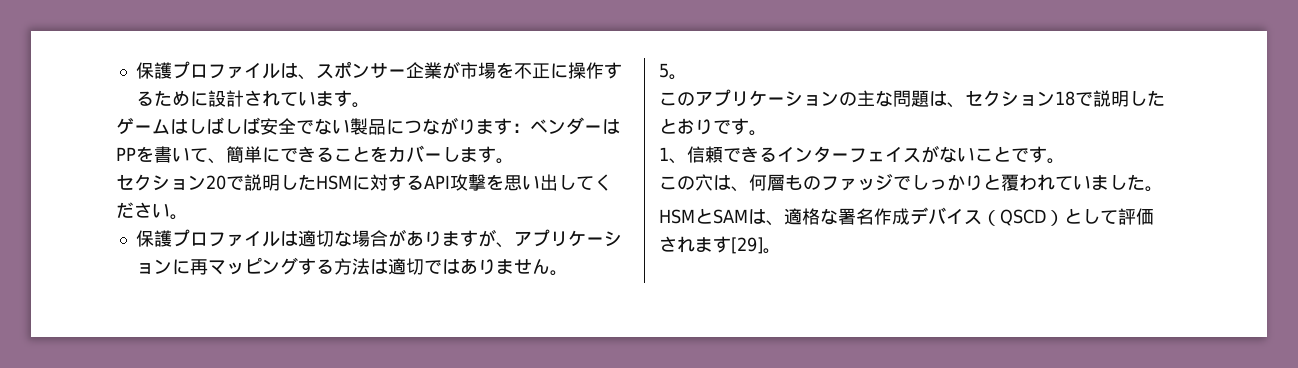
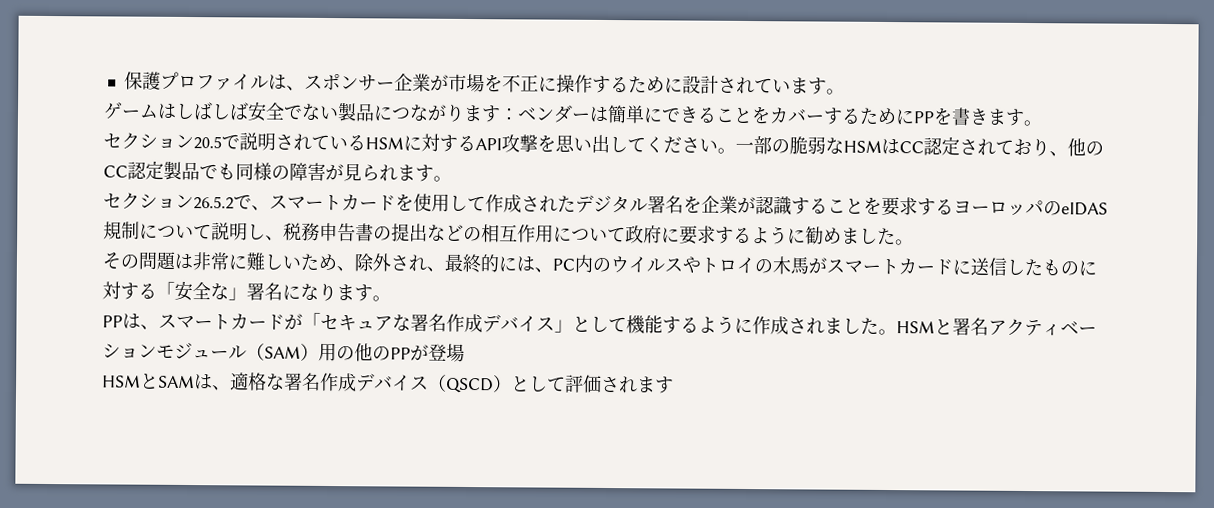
- ゲームはしばしば安全でない製品につながります：ベンダーはPPを書いて、簡単にできることをカバーします。
- セクション20で説明したHSMに対するAPI攻撃を思い出してください。
- 保護プロファイルは適切な場合がありますが、アプリケーションに再マッピングする方法は適切ではありません。
- 5。
- このアプリケーションの主な問題は、セクション18で説明したとおりです。
- 1、信頼できるインターフェイスがないことです。
- この穴は、何層ものファッジでしっかりと覆われていました。
+ ゲームはしばしば安全でない製品につながります：ベンダーは簡単にできることをカバーするためにPPを書きます。
+ セクション20.5で説明されているHSMに対するAPI攻撃を思い出してください。一部の脆弱なHSMはCC認定されており、他のCC認定製品でも同様の障害が見られます。
+ セクション26.5.2で、スマートカードを使用して作成されたデジタル署名を企業が認識することを要求するヨーロッパのeIDAS規制について説明し、税務申告書の提出などの相互作用について政府に要求するように勧めました。
+ その問題は非常に難しいため、除外され、最終的には、PC内のウイルスやトロイの木馬がスマートカードに送信したものに対する「安全な」署名になります。
+ PPは、スマートカードが「セキュアな署名作成デバイス」として機能するように作成されました。HSMと署名アクティベーションモジュール（SAM）用の他のPPが登場
- HSMとSAMは、適格な署名作成デバイス（QSCD）として評価されます[29]。
+ HSMとSAMは、適格な署名作成デバイス（QSCD）として評価されます

